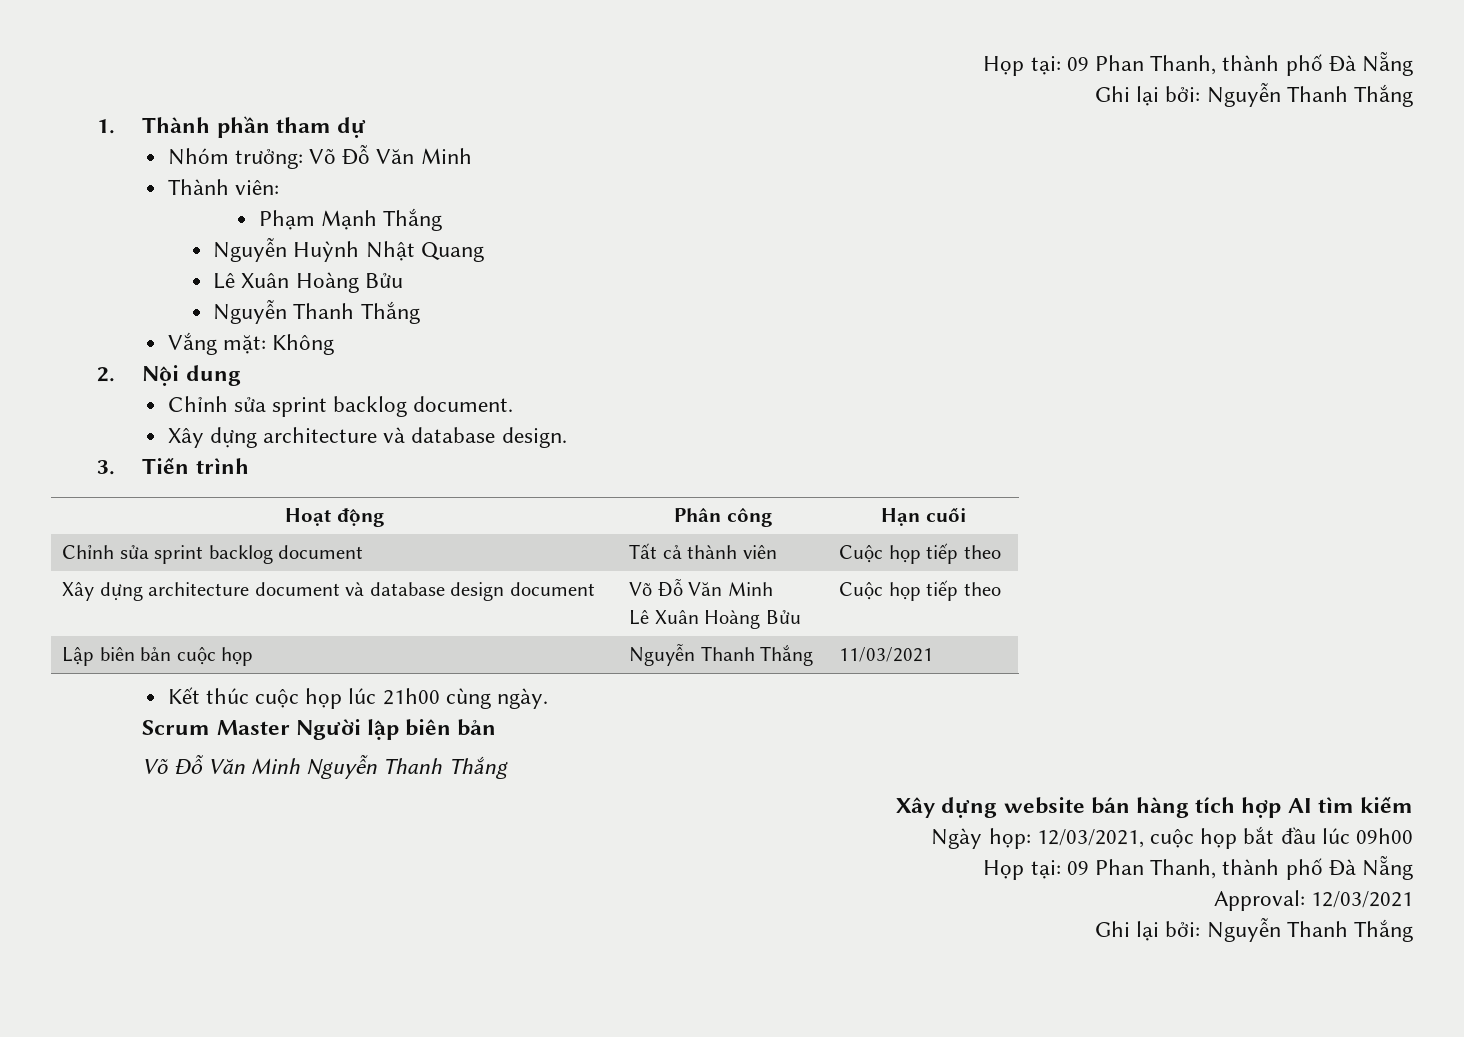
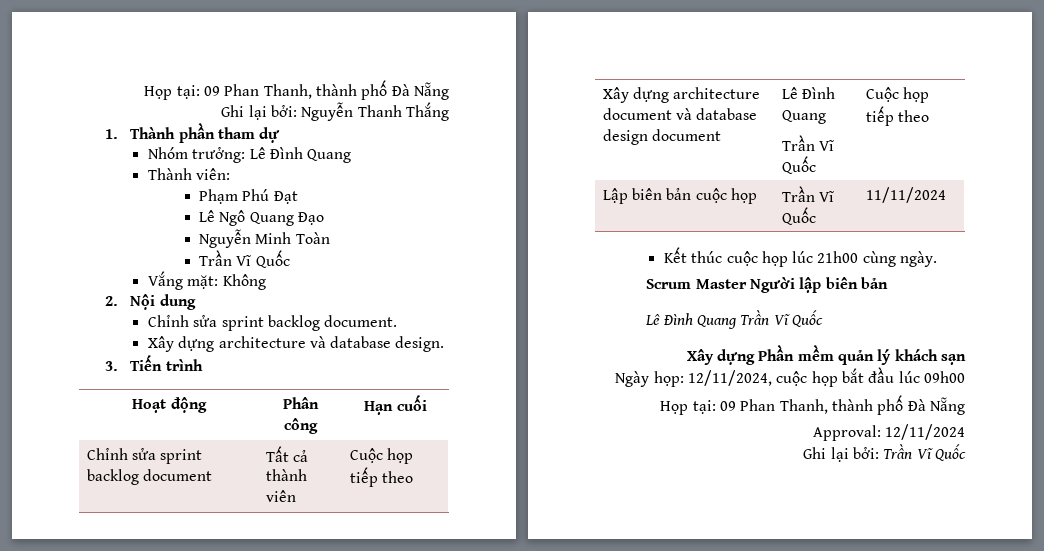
- Nhóm trưởng: Võ Đỗ Văn Minh
+ Nhóm trưởng: Lê Đình Quang
- Phạm Mạnh Thắng
- Nguyễn Huỳnh Nhật Quang
- Lê Xuân Hoàng Bửu
- Nguyễn Thanh Thắng
+ Phạm Phú Đạt
+ Lê Ngô Quang Đạo
+ Nguyễn Minh Toàn
+ Trần Vĩ Quốc
- Xây dựng architecture document và database design document | Võ Đỗ Văn Minh
- Lê Xuân Hoàng Bửu | Cuộc họp tiếp theo
+ Xây dựng architecture document và database design document | Lê Đình Quang
+ Trần Vĩ Quốc | Cuộc họp tiếp theo
- Lập biên bản cuộc họp | Nguyễn Thanh Thắng | 11/03/2021
+ Lập biên bản cuộc họp | Trần Vĩ Quốc | 11/11/2024
- Võ Đỗ Văn Minh Nguyễn Thanh Thắng
- Xây dựng website bán hàng tích hợp AI tìm kiếm
+ Lê Đình Quang Trần Vĩ Quốc
+ Xây dựng Phần mềm quản lý khách sạn
- Ngày họp: 12/03/2021, cuộc họp bắt đầu lúc 09h00
+ Ngày họp: 12/11/2024, cuộc họp bắt đầu lúc 09h00
- Approval: 12/03/2021
- Ghi lại bởi: Nguyễn Thanh Thắng
+ Approval: 12/11/2024
+ Ghi lại bởi: Trần Vĩ Quốc

